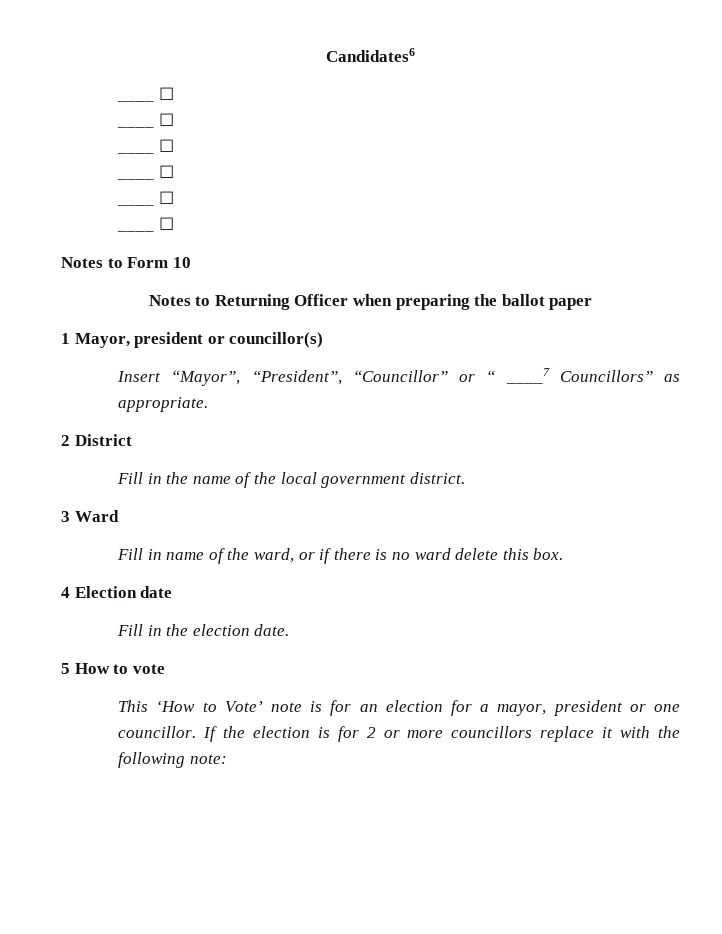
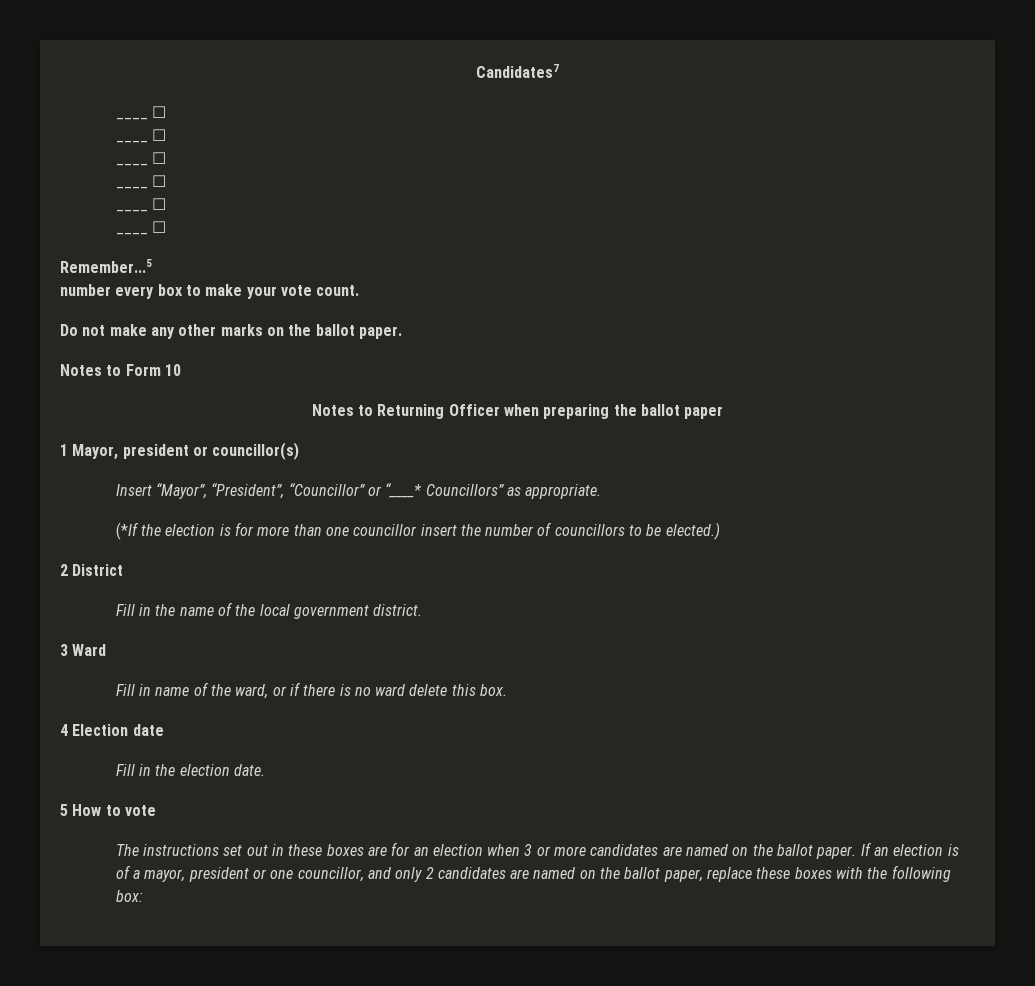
- Candidates6
+ Candidates7
+ Remember...5
+ number every box to make your vote count.
+ Do not make any other marks on the ballot paper.
- Insert “Mayor”, “President”, “Councillor” or “ ____7 Councillors” as appropriate.
+ Insert “Mayor”, “President”, “Councillor” or “____* Councillors” as appropriate.
+ (*If the election is for more than one councillor insert the number of councillors to be elected.)
- This ‘How to Vote’ note is for an election for a mayor, president or one councillor. If the election is for 2 or more councillors replace it with the following note:
+ The instructions set out in these boxes are for an election when 3 or more candidates are named on the ballot paper. If an election is of a mayor, president or one councillor, and only 2 candidates are named on the ballot paper, replace these boxes with the following box:

